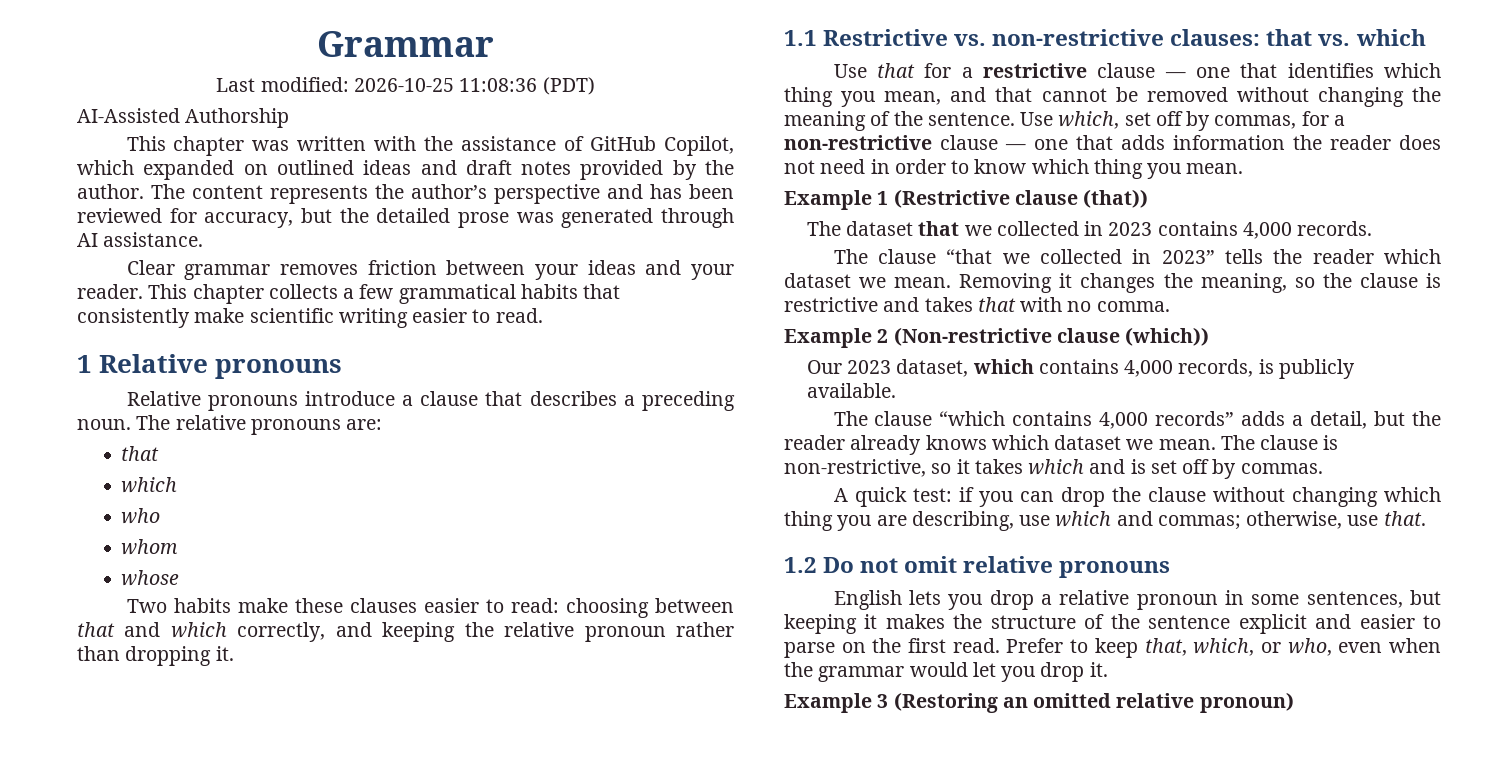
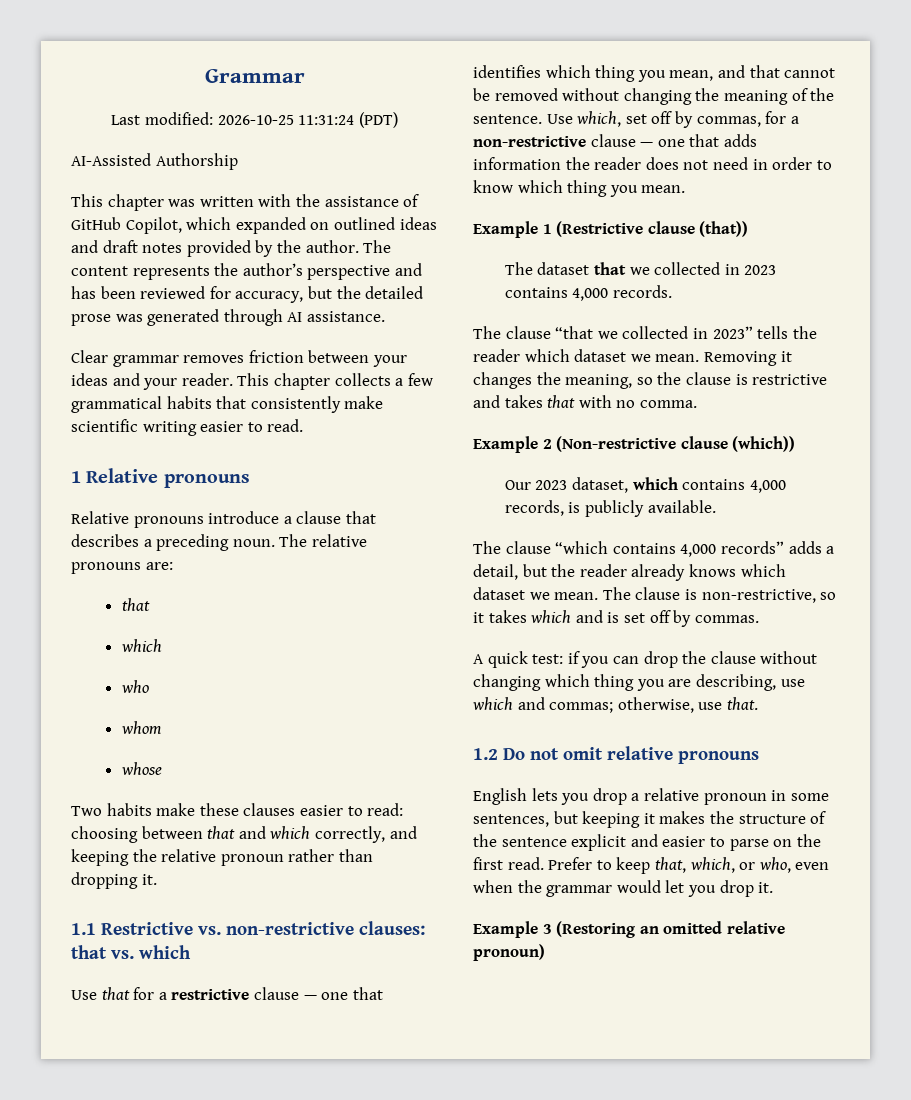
- Last modified: 2026-10-25 11:08:36 (PDT)
+ Last modified: 2026-10-25 11:31:24 (PDT)

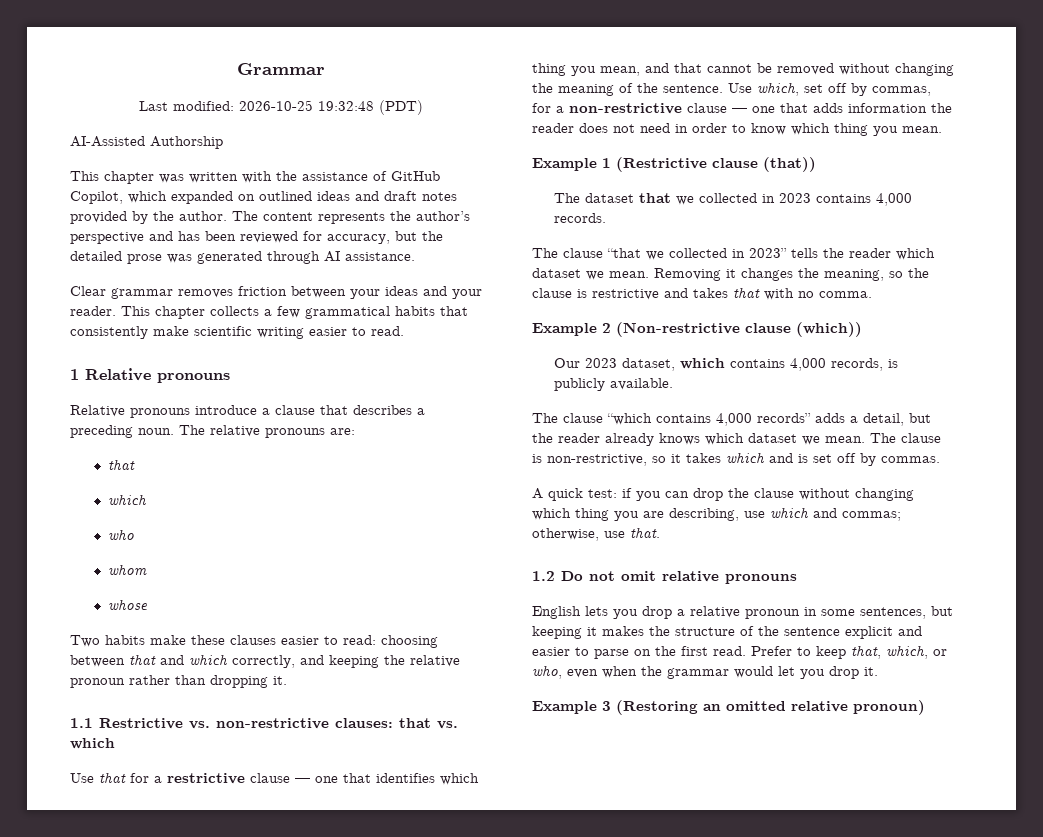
- Last modified: 2026-10-25 11:31:24 (PDT)
+ Last modified: 2026-10-25 19:32:48 (PDT)

